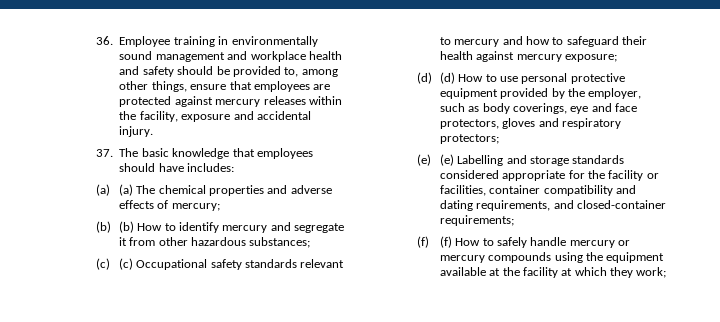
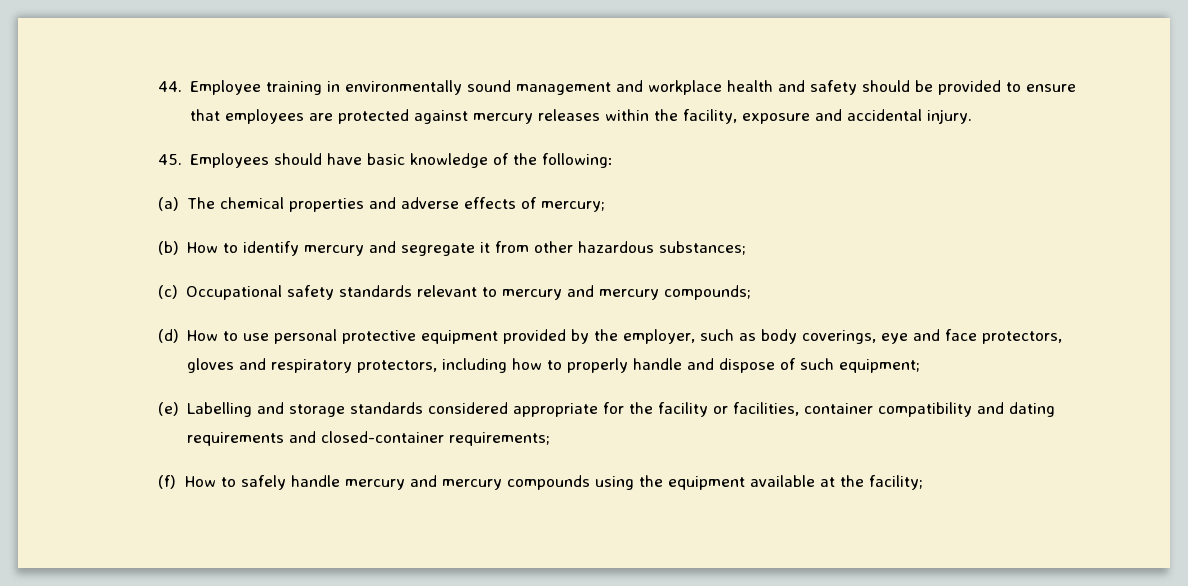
- 36. Employee training in environmentally sound management and workplace health and safety should be provided to, among other things, ensure that employees are protected against mercury releases within the facility, exposure and accidental injury.
+ 44. Employee training in environmentally sound management and workplace health and safety should be provided to ensure that employees are protected against mercury releases within the facility, exposure and accidental injury.
- 37. The basic knowledge that employees should have includes:
- (a) (a) The chemical properties and adverse effects of mercury;
+ 45. Employees should have basic knowledge of the following:
+ (a) The chemical properties and adverse effects of mercury;
- (b) (b) How to identify mercury and segregate it from other hazardous substances;
+ (b) How to identify mercury and segregate it from other hazardous substances;
- (c) (c) Occupational safety standards relevant to mercury and how to safeguard their health against mercury exposure;
- (d) (d) How to use personal protective equipment provided by the employer, such as body coverings, eye and face protectors, gloves and respiratory protectors;
- (e) (e) Labelling and storage standards considered appropriate for the facility or facilities, container compatibility and dating requirements, and closed-container requirements;
+ (c) Occupational safety standards relevant to mercury and mercury compounds;
+ (d) How to use personal protective equipment provided by the employer, such as body coverings, eye and face protectors, gloves and respiratory protectors, including how to properly handle and dispose of such equipment;
+ (e) Labelling and storage standards considered appropriate for the facility or facilities, container compatibility and dating requirements and closed-container requirements;
- (f) (f) How to safely handle mercury or mercury compounds using the equipment available at the facility at which they work;
+ (f) How to safely handle mercury and mercury compounds using the equipment available at the facility;

